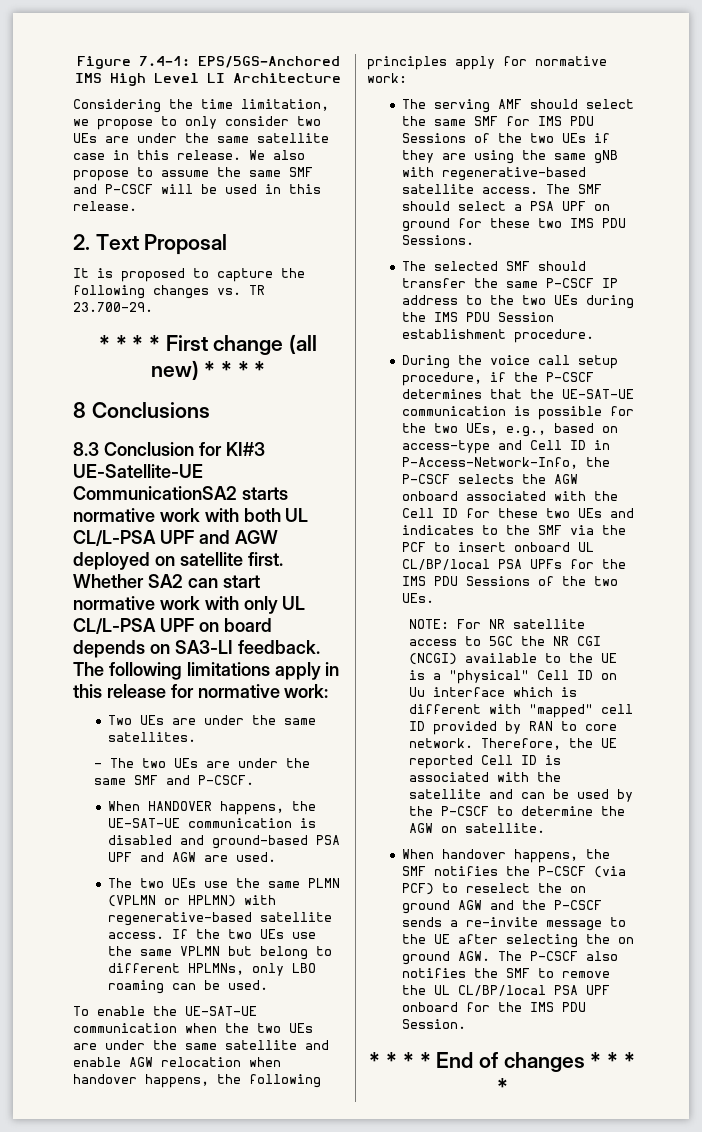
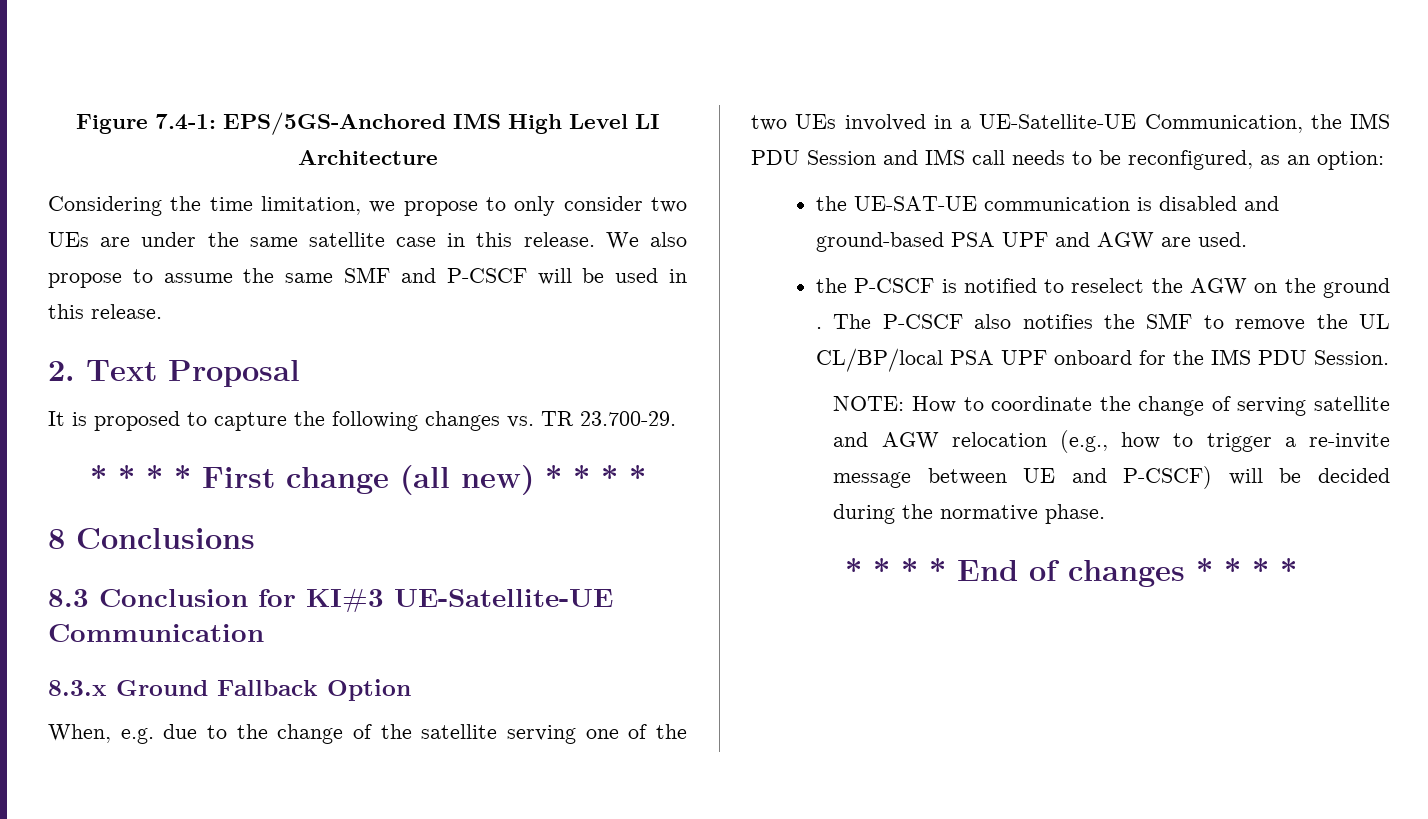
- 8.3 Conclusion for KI#3 UE-Satellite-UE CommunicationSA2 starts normative work with both UL CL/L-PSA UPF and AGW deployed on satellite first. Whether SA2 can start normative work with only UL CL/L-PSA UPF on board depends on SA3-LI feedback. The following limitations apply in this release for normative work:
- Two UEs are under the same satellites.
- - The two UEs are under the same SMF and P-CSCF.
- When HANDOVER happens, the UE-SAT-UE communication is disabled and ground-based PSA UPF and AGW are used.
+ 8.3 Conclusion for KI#3 UE-Satellite-UE Communication
+ 8.3.x Ground Fallback Option
+ When, e.g. due to the change of the satellite serving one of the two UEs involved in a UE-Satellite-UE Communication, the IMS PDU Session and IMS call needs to be reconfigured, as an option:
+ the UE-SAT-UE communication is disabled and ground-based PSA UPF and AGW are used.
- The two UEs use the same PLMN (VPLMN or HPLMN) with regenerative-based satellite access. If the two UEs use the same VPLMN but belong to different HPLMNs, only LBO roaming can be used.
- To enable the UE-SAT-UE communication when the two UEs are under the same satellite and enable AGW relocation when handover happens, the following principles apply for normative work:
- The serving AMF should select the same SMF for IMS PDU Sessions of the two UEs if they are using the same gNB with regenerative-based satellite access. The SMF should select a PSA UPF on ground for these two IMS PDU Sessions.
- The selected SMF should transfer the same P-CSCF IP address to the two UEs during the IMS PDU Session establishment procedure.
- During the voice call setup procedure, if the P-CSCF determines that the UE-SAT-UE communication is possible for the two UEs, e.g., based on access-type and Cell ID in P-Access-Network-Info, the P-CSCF selects the AGW onboard associated with the Cell ID for these two UEs and indicates to the SMF via the PCF to insert onboard UL CL/BP/local PSA UPFs for the IMS PDU Sessions of the two UEs.
- NOTE: For NR satellite access to 5GC the NR CGI (NCGI) available to the UE is a "physical" Cell ID on Uu interface which is different with "mapped" cell ID provided by RAN to core network. Therefore, the UE reported Cell ID is associated with the satellite and can be used by the P-CSCF to determine the AGW on satellite.
- When handover happens, the SMF notifies the P-CSCF (via PCF) to reselect the on ground AGW and the P-CSCF sends a re-invite message to the UE after selecting the on ground AGW. The P-CSCF also notifies the SMF to remove the UL CL/BP/local PSA UPF onboard for the IMS PDU Session.
+ the P-CSCF is notified to reselect the AGW on the ground . The P-CSCF also notifies the SMF to remove the UL CL/BP/local PSA UPF onboard for the IMS PDU Session.
+ NOTE: How to coordinate the change of serving satellite and AGW relocation (e.g., how to trigger a re-invite message between UE and P-CSCF) will be decided during the normative phase.

